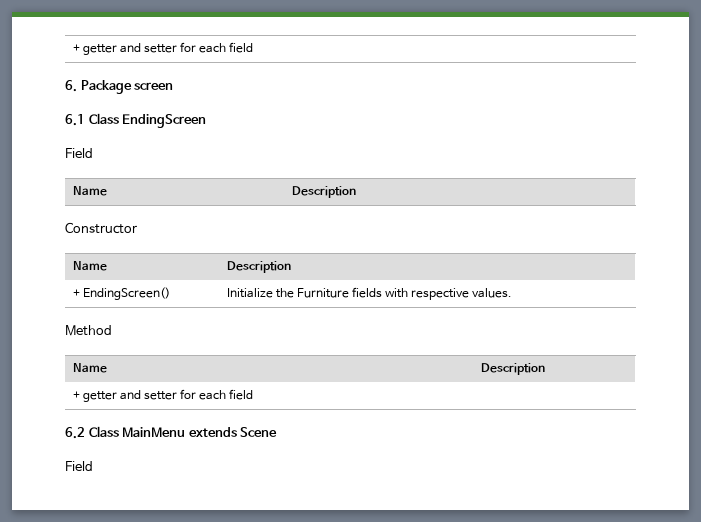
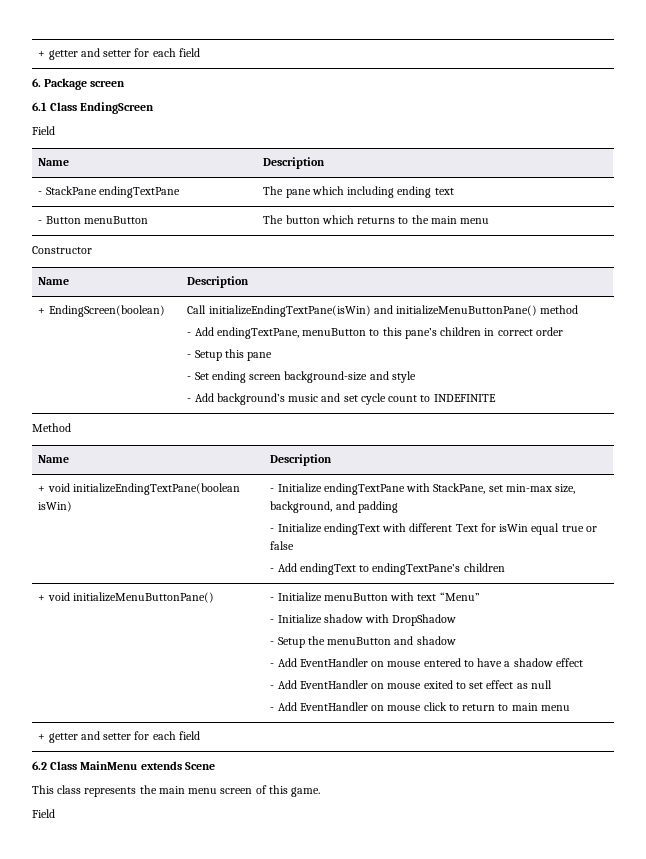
+ - StackPane endingTextPane | The pane which including ending text
+ - Button menuButton | The button which returns to the main menu
  Constructor
  Name | Description
- + EndingScreen() | Initialize the Furniture fields with respective values.
+ + EndingScreen(boolean) | Call initializeEndingTextPane(isWin) and initializeMenuButtonPane() method
+ - Add endingTextPane, menuButton to this pane’s children in correct order
+ - Setup this pane
+ - Set ending screen background-size and style
+ - Add background’s music and set cycle count to INDEFINITE
  Method
  Name | Description
+ + void initializeEndingTextPane(boolean isWin) | - Initialize endingTextPane with StackPane, set min-max size, background, and padding
+ - Initialize endingText with different Text for isWin equal true or false
+ - Add endingText to endingTextPane’s children
+ + void initializeMenuButtonPane() | - Initialize menuButton with text “Menu”
+ - Initialize shadow with DropShadow
+ - Setup the menuButton and shadow
+ - Add EventHandler on mouse entered to have a shadow effect
+ - Add EventHandler on mouse exited to set effect as null
+ - Add EventHandler on mouse click to return to main menu
+ This class represents the main menu screen of this game.

